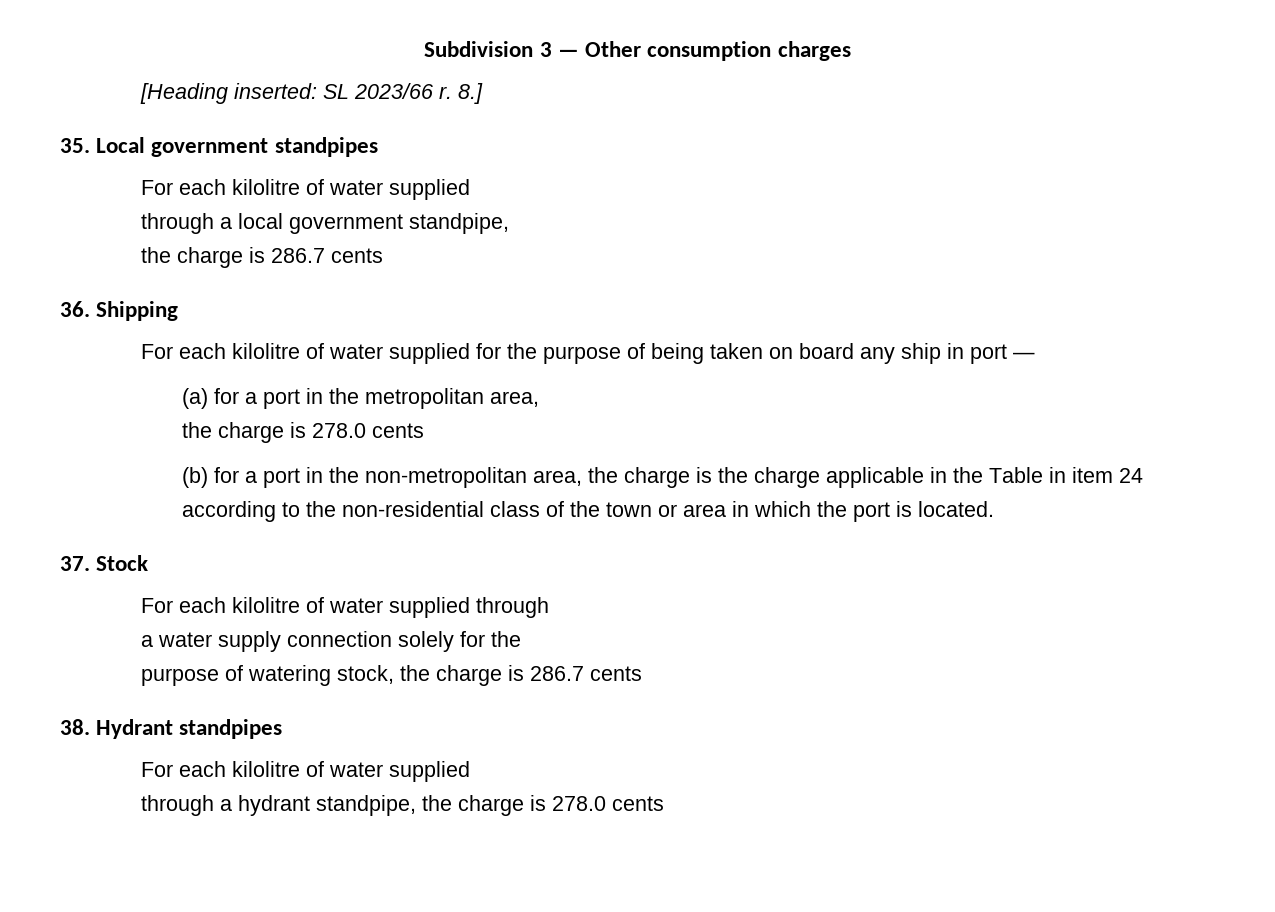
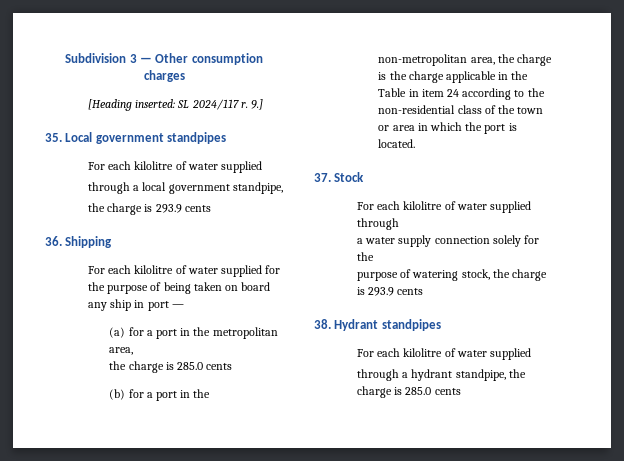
- [Heading inserted: SL 2023/66 r. 8.]
+ [Heading inserted: SL 2024/117 r. 9.]
  through a local government standpipe,
- the charge is 286.7 cents
+ the charge is 293.9 cents
  (a) for a port in the metropolitan area,
- the charge is 278.0 cents
+ the charge is 285.0 cents
- purpose of watering stock, the charge is 286.7 cents
+ purpose of watering stock, the charge is 293.9 cents
- through a hydrant standpipe, the charge is 278.0 cents
+ through a hydrant standpipe, the charge is 285.0 cents

